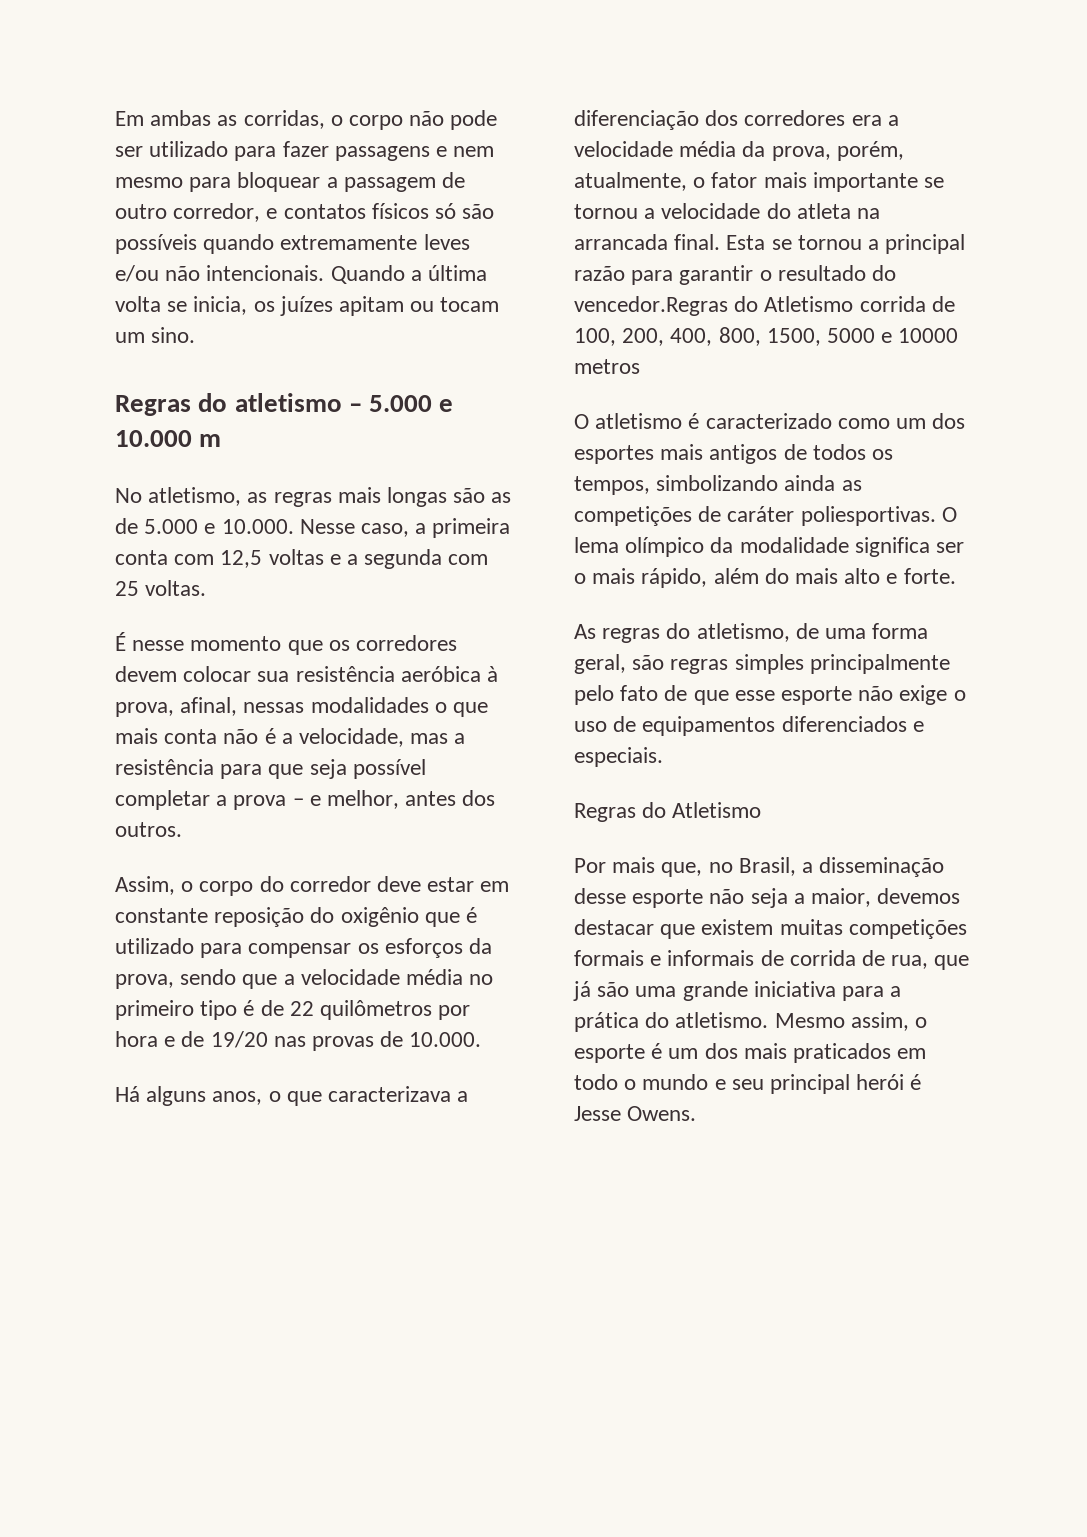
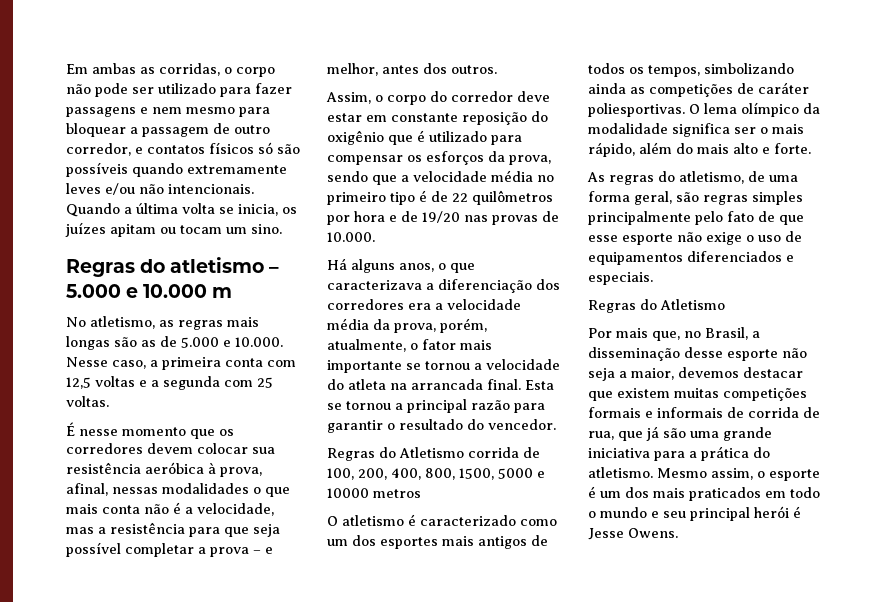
- Esta se tornou a principal razão para garantir o resultado do vencedor.Regras do Atletismo corrida de 100, 200, 400, 800, 1500, 5000 e 10000 metros
+ Esta se tornou a principal razão para garantir o resultado do vencedor.
+ Regras do Atletismo corrida de 100, 200, 400, 800, 1500, 5000 e 10000 metros

